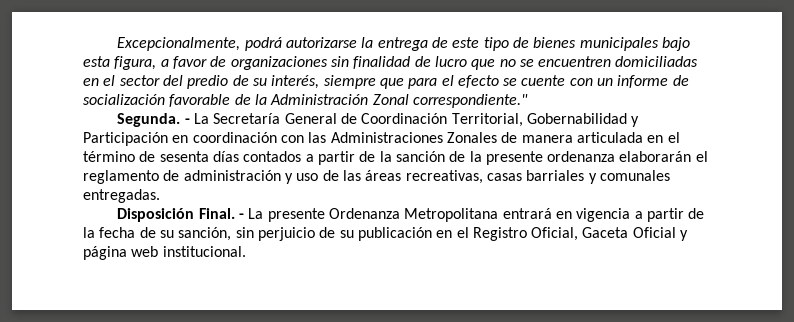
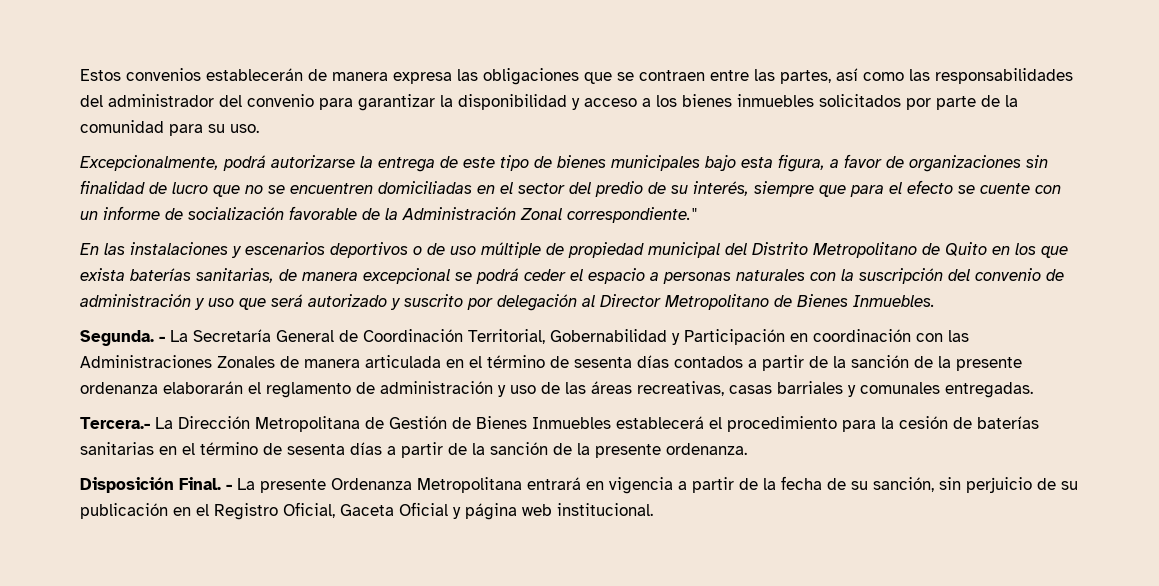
+ Estos convenios establecerán de manera expresa las obligaciones que se contraen entre las partes, así como las responsabilidades del administrador del convenio para garantizar la disponibilidad y acceso a los bienes inmuebles solicitados por parte de la comunidad para su uso.
+ En las instalaciones y escenarios deportivos o de uso múltiple de propiedad municipal del Distrito Metropolitano de Quito en los que exista baterías sanitarias, de manera excepcional se podrá ceder el espacio a personas naturales con la suscripción del convenio de administración y uso que será autorizado y suscrito por delegación al Director Metropolitano de Bienes Inmuebles.
+ Tercera.- La Dirección Metropolitana de Gestión de Bienes Inmuebles establecerá el procedimiento para la cesión de baterías sanitarias en el término de sesenta días a partir de la sanción de la presente ordenanza.

